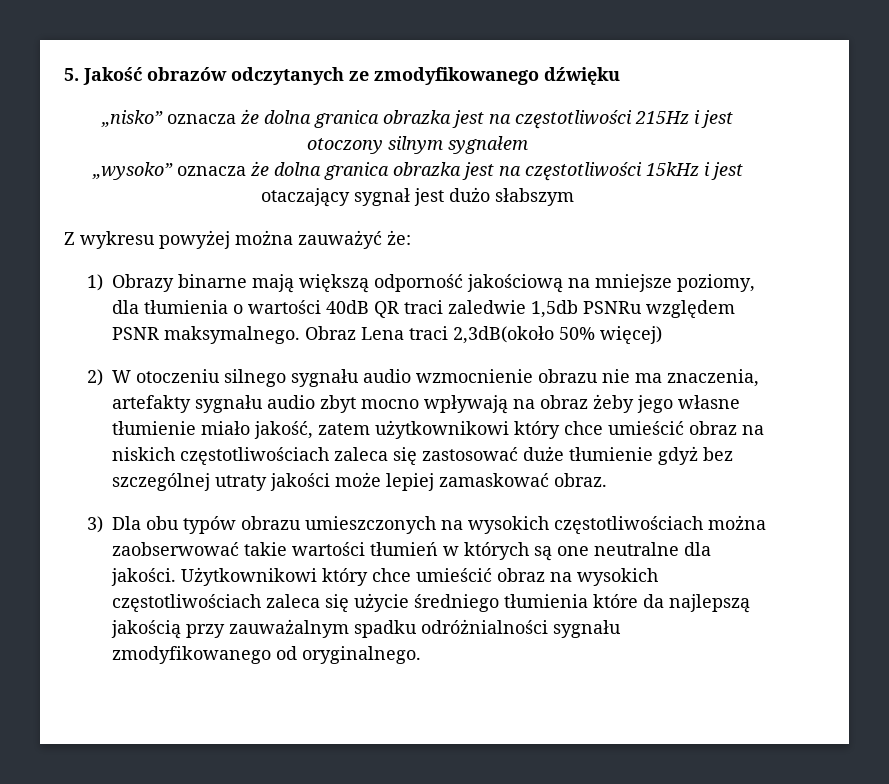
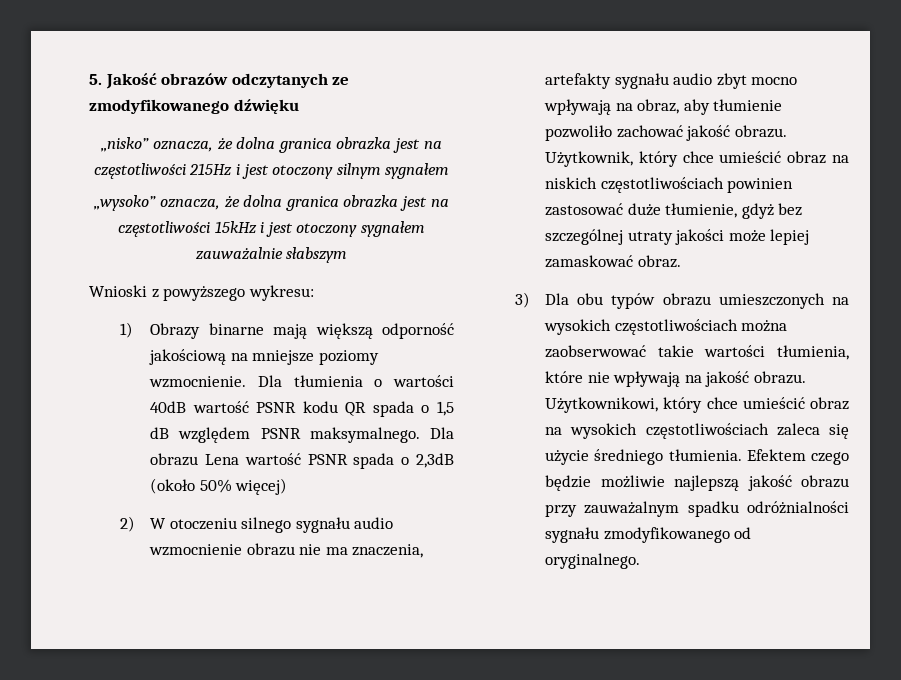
- „nisko” oznacza że dolna granica obrazka jest na częstotliwości 215Hz i jest otoczony silnym sygnałem
+ „nisko” oznacza, że dolna granica obrazka jest na częstotliwości 215Hz i jest otoczony silnym sygnałem
- „wysoko” oznacza że dolna granica obrazka jest na częstotliwości 15kHz i jest otaczający sygnał jest dużo słabszym
- Z wykresu powyżej można zauważyć że:
+ „wysoko” oznacza, że dolna granica obrazka jest na częstotliwości 15kHz i jest otoczony sygnałem zauważalnie słabszym
+ Wnioski z powyższego wykresu:
- 1) Obrazy binarne mają większą odporność jakościową na mniejsze poziomy, dla tłumienia o wartości 40dB QR traci zaledwie 1,5db PSNRu względem PSNR maksymalnego. Obraz Lena traci 2,3dB(około 50% więcej)
+ 1) Obrazy binarne mają większą odporność jakościową na mniejsze poziomy wzmocnienie. Dla tłumienia o wartości 40dB wartość PSNR kodu QR spada o 1,5 dB względem PSNR maksymalnego. Dla obrazu Lena wartość PSNR spada o 2,3dB (około 50% więcej)
- 2) W otoczeniu silnego sygnału audio wzmocnienie obrazu nie ma znaczenia, artefakty sygnału audio zbyt mocno wpływają na obraz żeby jego własne tłumienie miało jakość, zatem użytkownikowi który chce umieścić obraz na niskich częstotliwościach zaleca się zastosować duże tłumienie gdyż bez szczególnej utraty jakości może lepiej zamaskować obraz.
+ 2) W otoczeniu silnego sygnału audio wzmocnienie obrazu nie ma znaczenia, artefakty sygnału audio zbyt mocno wpływają na obraz, aby tłumienie pozwoliło zachować jakość obrazu. Użytkownik, który chce umieścić obraz na niskich częstotliwościach powinien zastosować duże tłumienie, gdyż bez szczególnej utraty jakości może lepiej zamaskować obraz.
- 3) Dla obu typów obrazu umieszczonych na wysokich częstotliwościach można zaobserwować takie wartości tłumień w których są one neutralne dla jakości. Użytkownikowi który chce umieścić obraz na wysokich częstotliwościach zaleca się użycie średniego tłumienia które da najlepszą jakością przy zauważalnym spadku odróżnialności sygnału zmodyfikowanego od oryginalnego.
+ 3) Dla obu typów obrazu umieszczonych na wysokich częstotliwościach można zaobserwować takie wartości tłumienia, które nie wpływają na jakość obrazu. Użytkownikowi, który chce umieścić obraz na wysokich częstotliwościach zaleca się użycie średniego tłumienia. Efektem czego będzie możliwie najlepszą jakość obrazu przy zauważalnym spadku odróżnialności sygnału zmodyfikowanego od oryginalnego.

